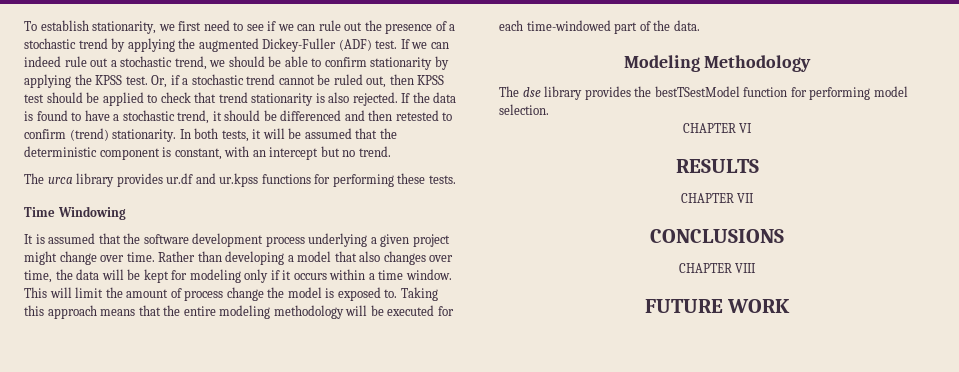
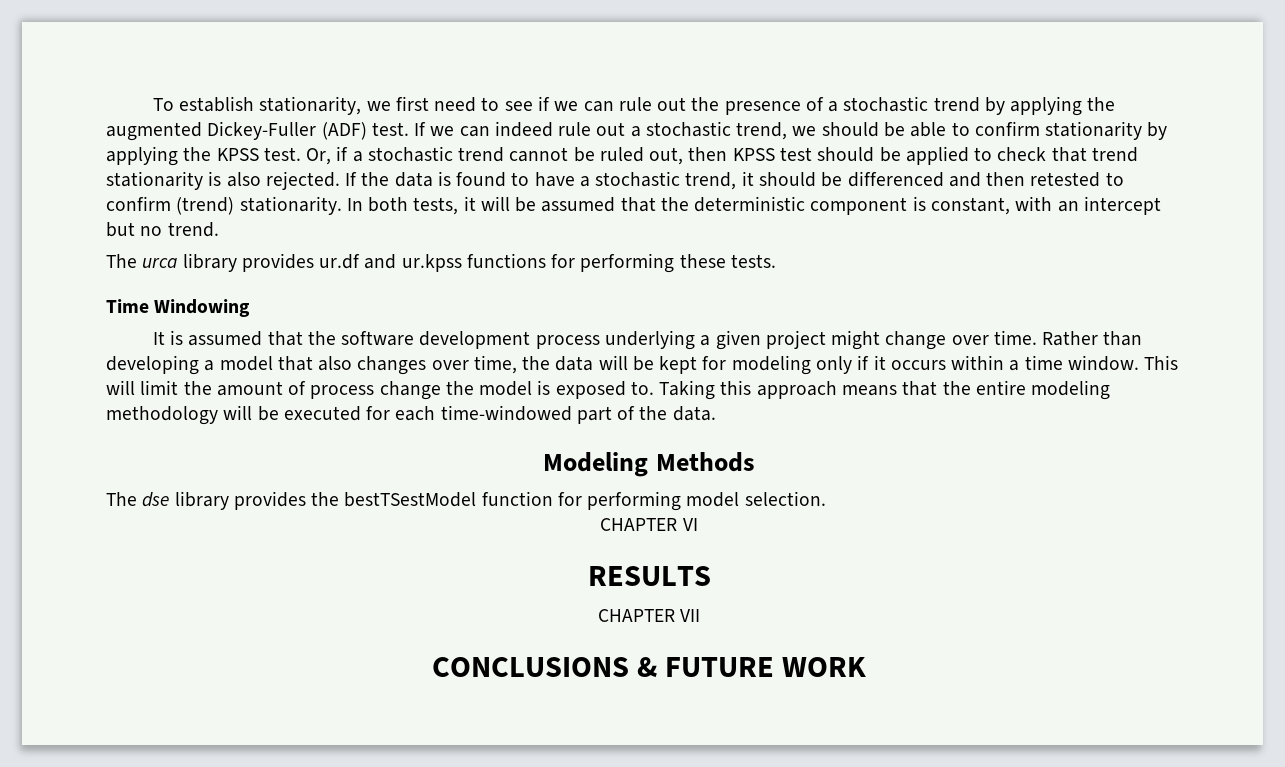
- Modeling Methodology
+ Modeling Methods
- CONCLUSIONS
- CHAPTER VIII
- FUTURE WORK
+ CONCLUSIONS & FUTURE WORK

